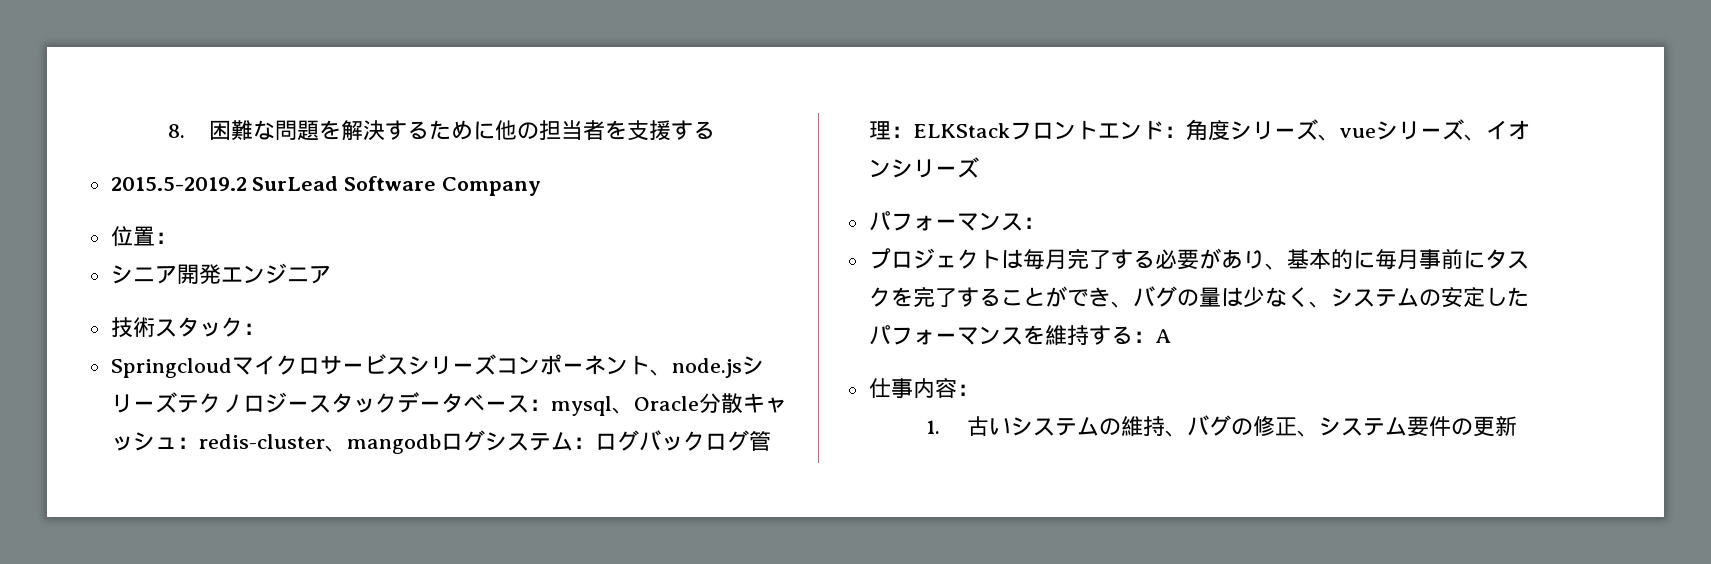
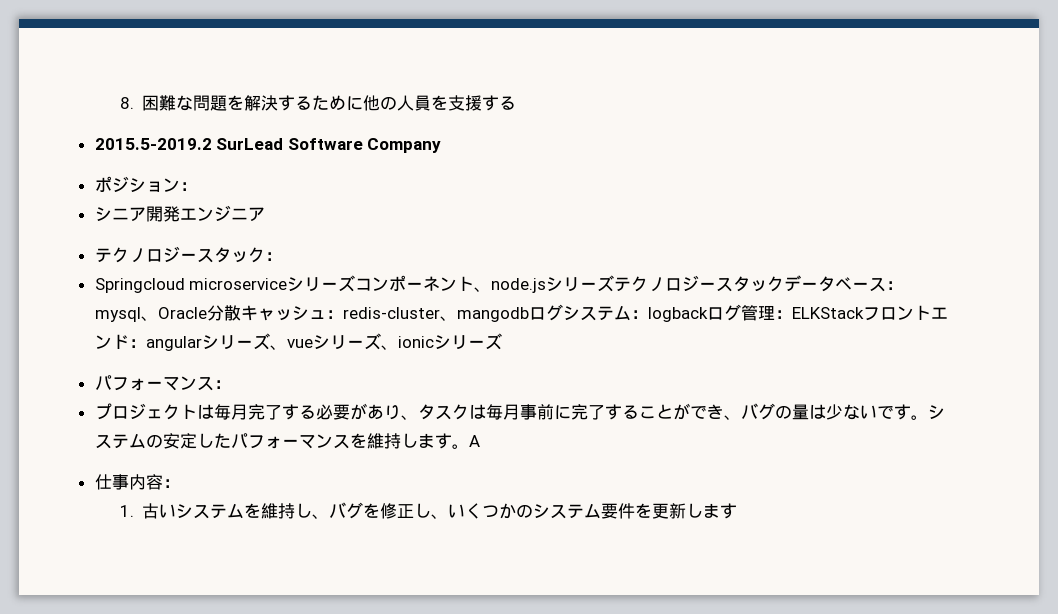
- 8.困難な問題を解決するために他の担当者を支援する
+ 8.困難な問題を解決するために他の人員を支援する
- 位置：
+ ポジション：
- 技術スタック：
+ テクノロジースタック：
- Springcloudマイクロサービスシリーズコンポーネント、node.jsシリーズテクノロジースタックデータベース：mysql、Oracle分散キャッシュ：redis-cluster、mangodbログシステム：ログバックログ管理：ELKStackフロントエンド：角度シリーズ、vueシリーズ、イオンシリーズ
+ Springcloud microserviceシリーズコンポーネント、node.jsシリーズテクノロジースタックデータベース：mysql、Oracle分散キャッシュ：redis-cluster、mangodbログシステム：logbackログ管理：ELKStackフロントエンド：angularシリーズ、vueシリーズ、ionicシリーズ
- プロジェクトは毎月完了する必要があり、基本的に毎月事前にタスクを完了することができ、バグの量は少なく、システムの安定したパフォーマンスを維持する：A
+ プロジェクトは毎月完了する必要があり、タスクは毎月事前に完了することができ、バグの量は少ないです。システムの安定したパフォーマンスを維持します。A
- 1.古いシステムの維持、バグの修正、システム要件の更新
+ 1.古いシステムを維持し、バグを修正し、いくつかのシステム要件を更新します

